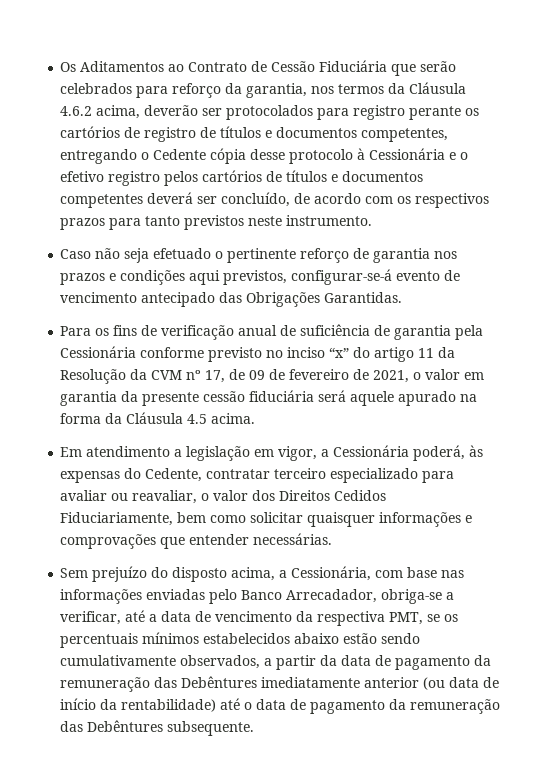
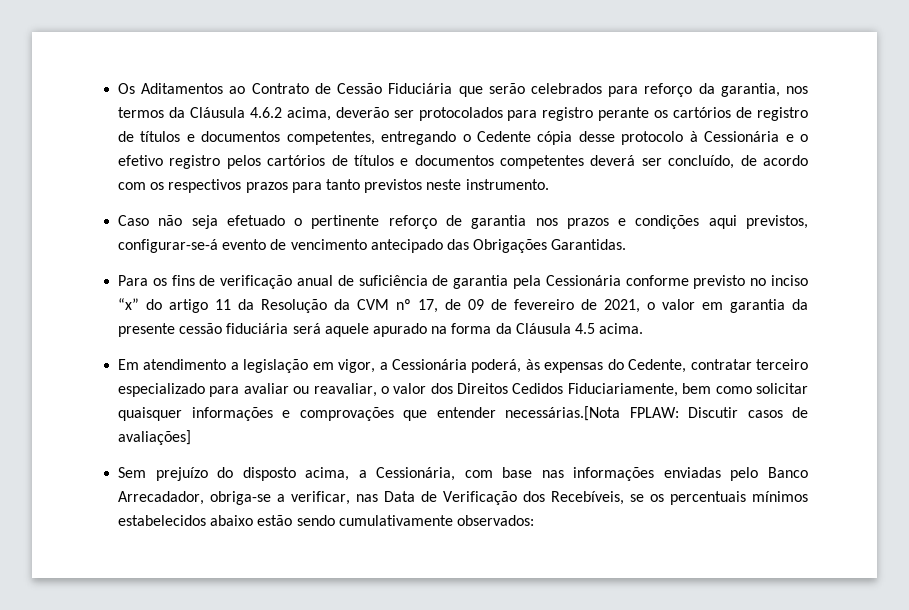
- Em atendimento a legislação em vigor, a Cessionária poderá, às expensas do Cedente, contratar terceiro especializado para avaliar ou reavaliar, o valor dos Direitos Cedidos Fiduciariamente, bem como solicitar quaisquer informações e comprovações que entender necessárias.
+ Em atendimento a legislação em vigor, a Cessionária poderá, às expensas do Cedente, contratar terceiro especializado para avaliar ou reavaliar, o valor dos Direitos Cedidos Fiduciariamente, bem como solicitar quaisquer informações e comprovações que entender necessárias.[Nota FPLAW: Discutir casos de avaliações]
- Sem prejuízo do disposto acima, a Cessionária, com base nas informações enviadas pelo Banco Arrecadador, obriga-se a verificar, até a data de vencimento da respectiva PMT, se os percentuais mínimos estabelecidos abaixo estão sendo cumulativamente observados, a partir da data de pagamento da remuneração das Debêntures imediatamente anterior (ou data de início da rentabilidade) até o data de pagamento da remuneração das Debêntures subsequente.
+ Sem prejuízo do disposto acima, a Cessionária, com base nas informações enviadas pelo Banco Arrecadador, obriga-se a verificar, nas Data de Verificação dos Recebíveis, se os percentuais mínimos estabelecidos abaixo estão sendo cumulativamente observados:

